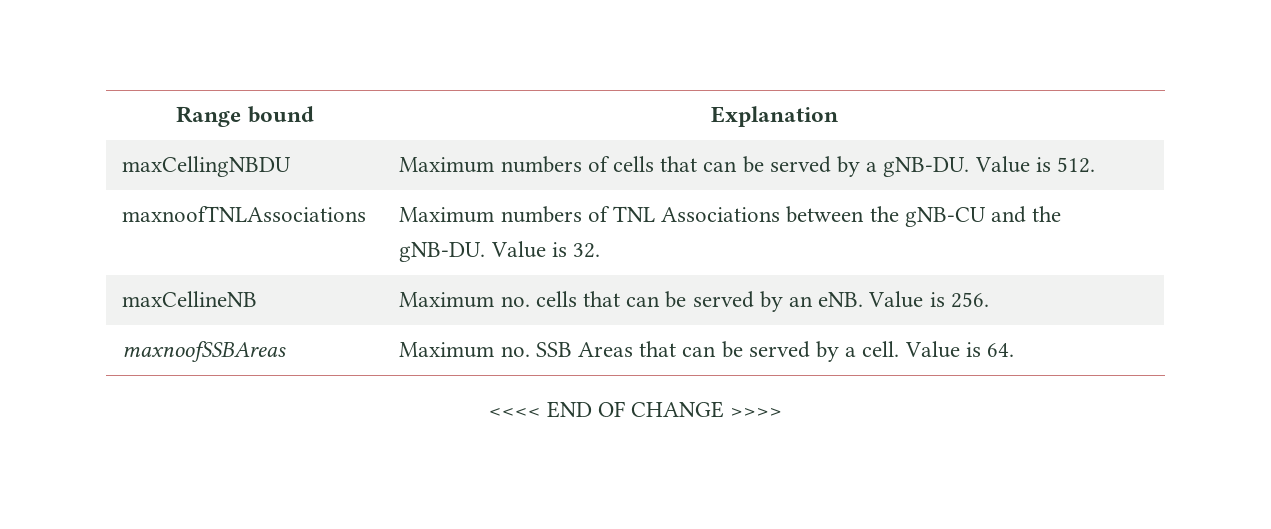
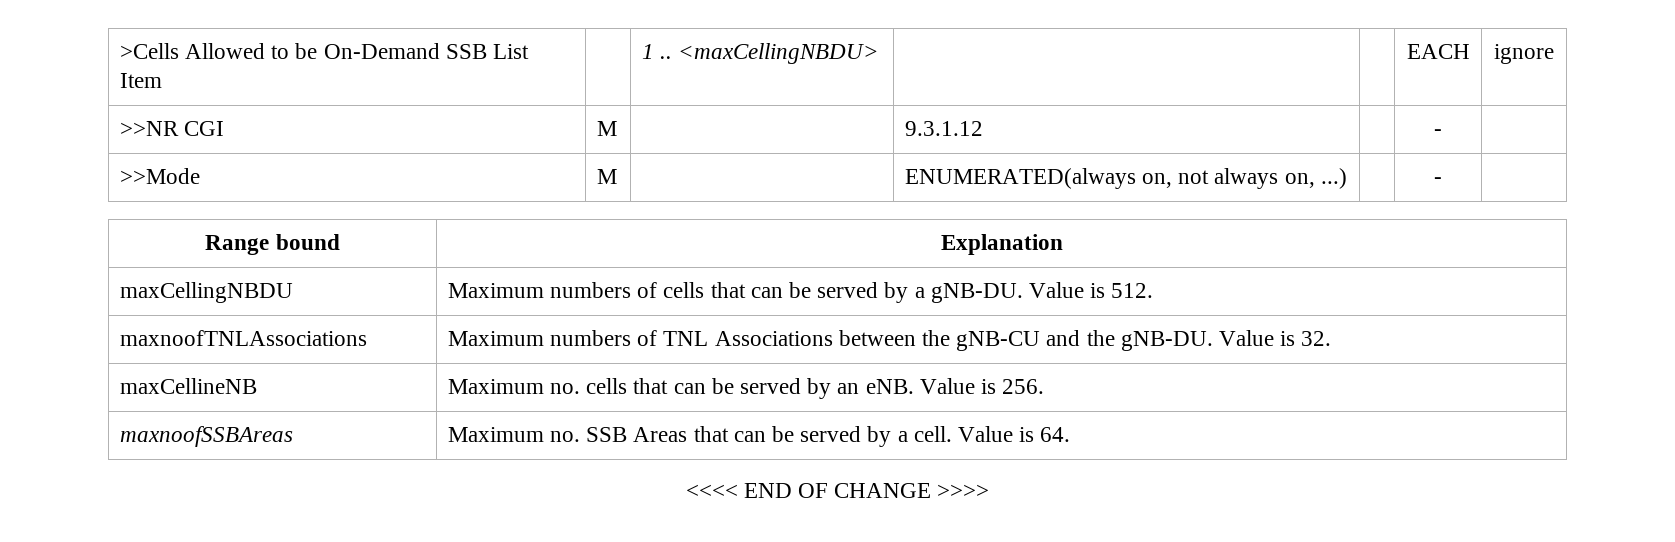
+ >Cells Allowed to be On-Demand SSB List Item | | 1 .. <maxCellingNBDU> | | | EACH | ignore
+ >>NR CGI | M | | 9.3.1.12 | | - |
+ >>Mode | M | | ENUMERATED(always on, not always on, ...) | | - |

